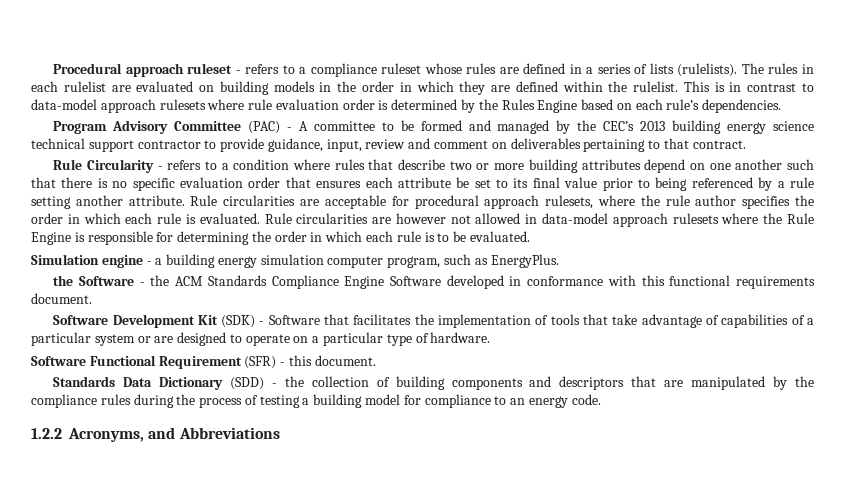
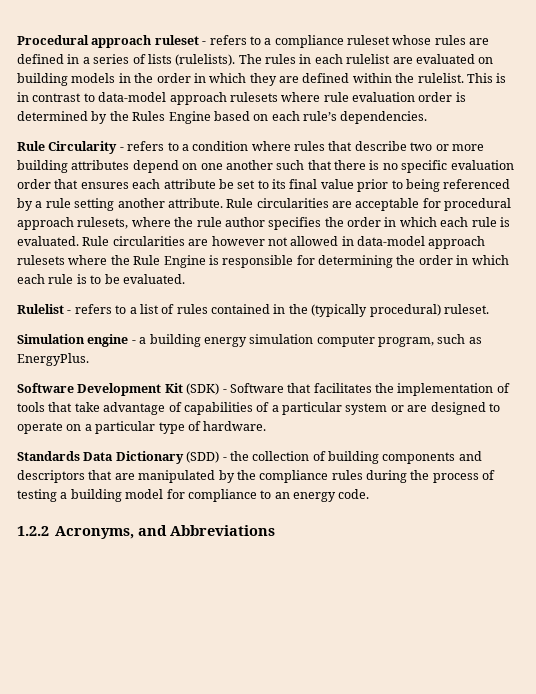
- Program Advisory Committee (PAC) - A committee to be formed and managed by the CEC’s 2013 building energy science technical support contractor to provide guidance, input, review and comment on deliverables pertaining to that contract.
+ Rulelist - refers to a list of rules contained in the (typically procedural) ruleset.
- the Software - the ACM Standards Compliance Engine Software developed in conformance with this functional requirements document.
- Software Functional Requirement (SFR) - this document.

